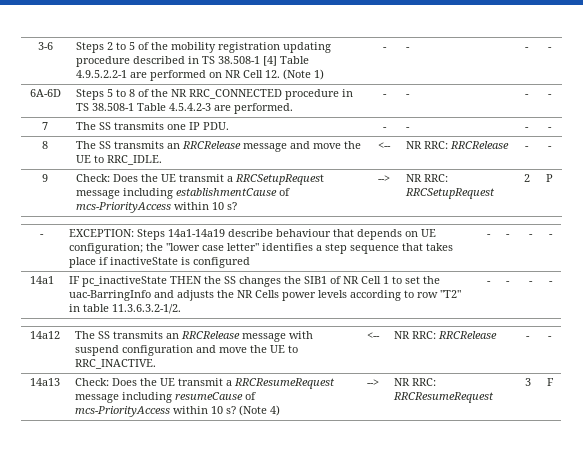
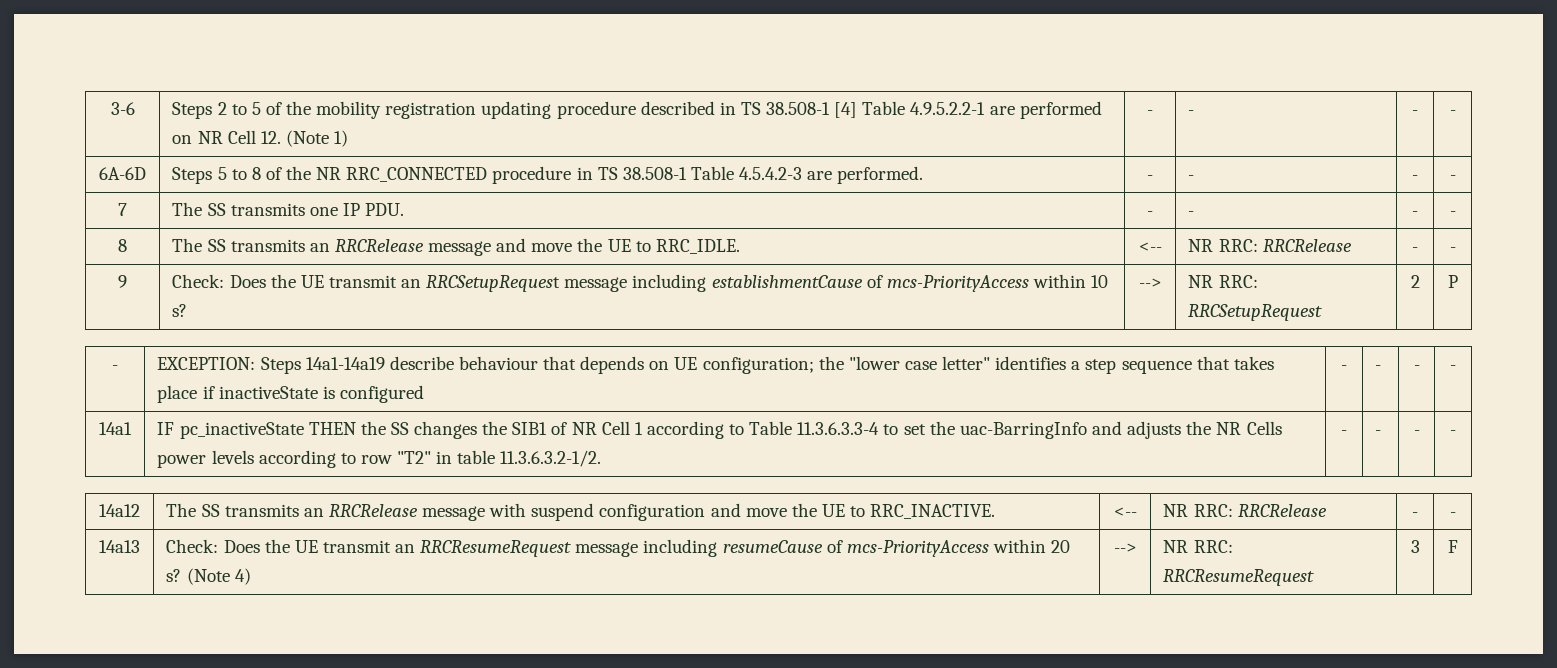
- 9 | Check: Does the UE transmit a RRCSetupRequest message including establishmentCause of mcs-PriorityAccess within 10 s? | --> | NR RRC: RRCSetupRequest | 2 | P
+ 9 | Check: Does the UE transmit an RRCSetupRequest message including establishmentCause of mcs-PriorityAccess within 10 s? | --> | NR RRC: RRCSetupRequest | 2 | P
- 14a1 | IF pc_inactiveState THEN the SS changes the SIB1 of NR Cell 1 to set the uac-BarringInfo and adjusts the NR Cells power levels according to row "T2" in table 11.3.6.3.2-1/2. | - | - | - | -
+ 14a1 | IF pc_inactiveState THEN the SS changes the SIB1 of NR Cell 1 according to Table 11.3.6.3.3-4 to set the uac-BarringInfo and adjusts the NR Cells power levels according to row "T2" in table 11.3.6.3.2-1/2. | - | - | - | -
- 14a13 | Check: Does the UE transmit a RRCResumeRequest message including resumeCause of mcs-PriorityAccess within 10 s? (Note 4) | --> | NR RRC: RRCResumeRequest | 3 | F
+ 14a13 | Check: Does the UE transmit an RRCResumeRequest message including resumeCause of mcs-PriorityAccess within 20 s? (Note 4) | --> | NR RRC: RRCResumeRequest | 3 | F

